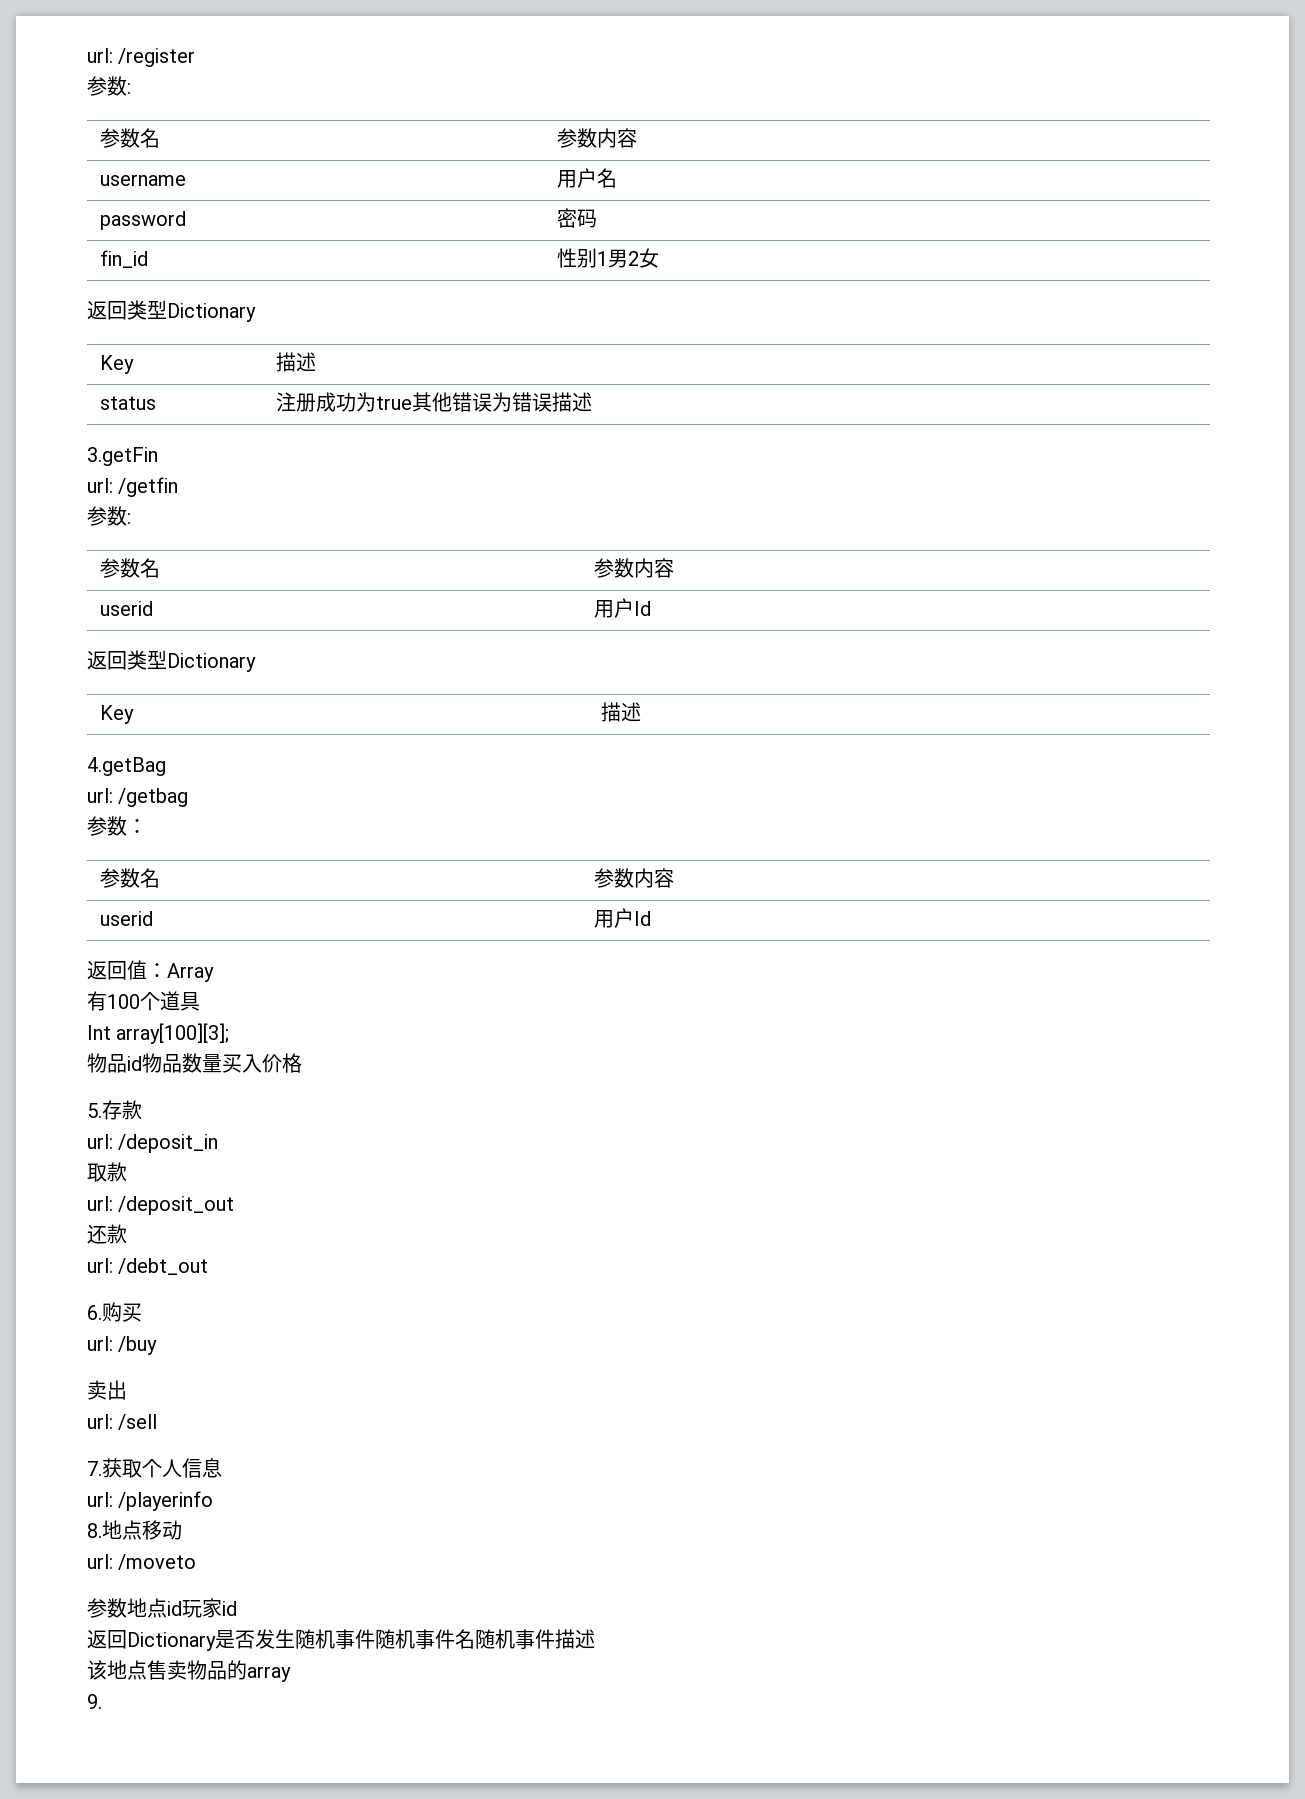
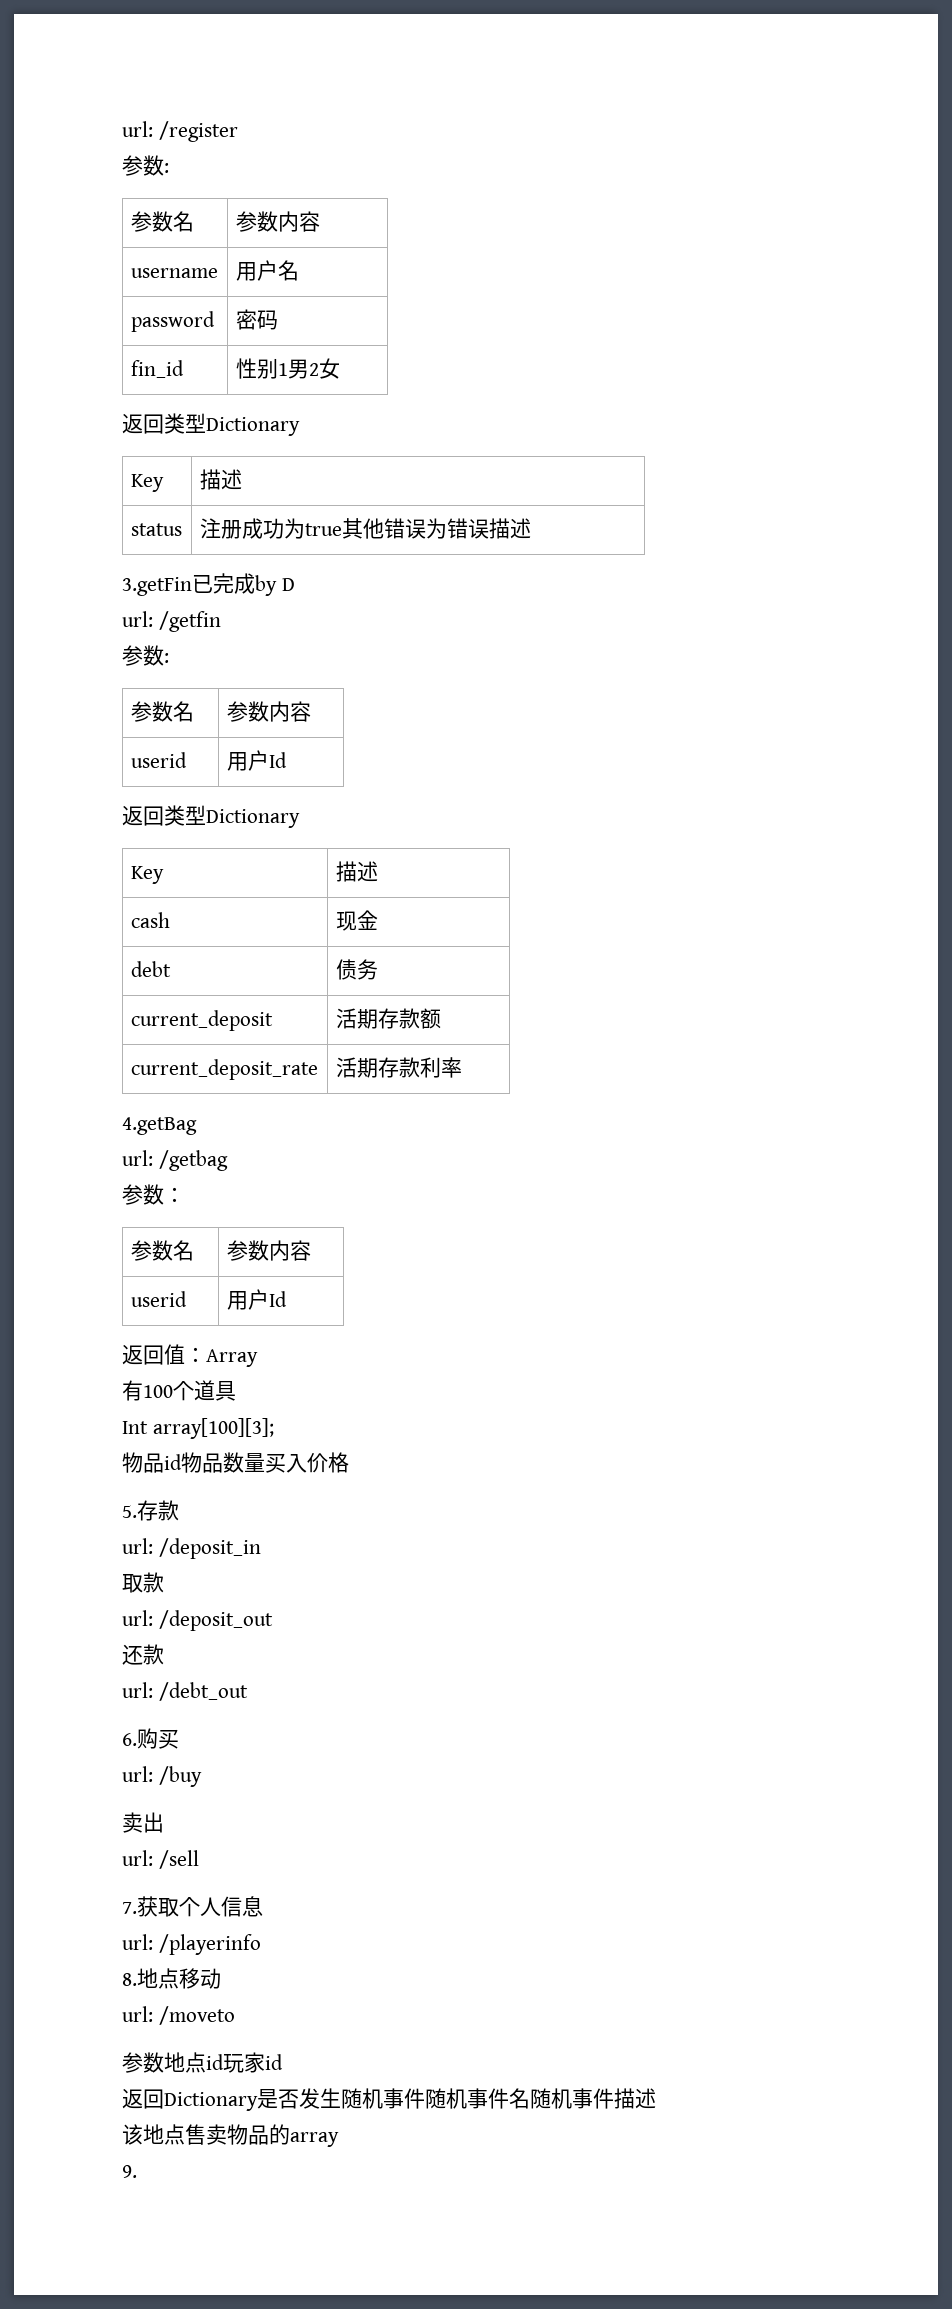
- 3.getFin
+ 3.getFin已完成by D
+ cash | 现金
+ debt | 债务
+ current_deposit | 活期存款额
+ current_deposit_rate | 活期存款利率

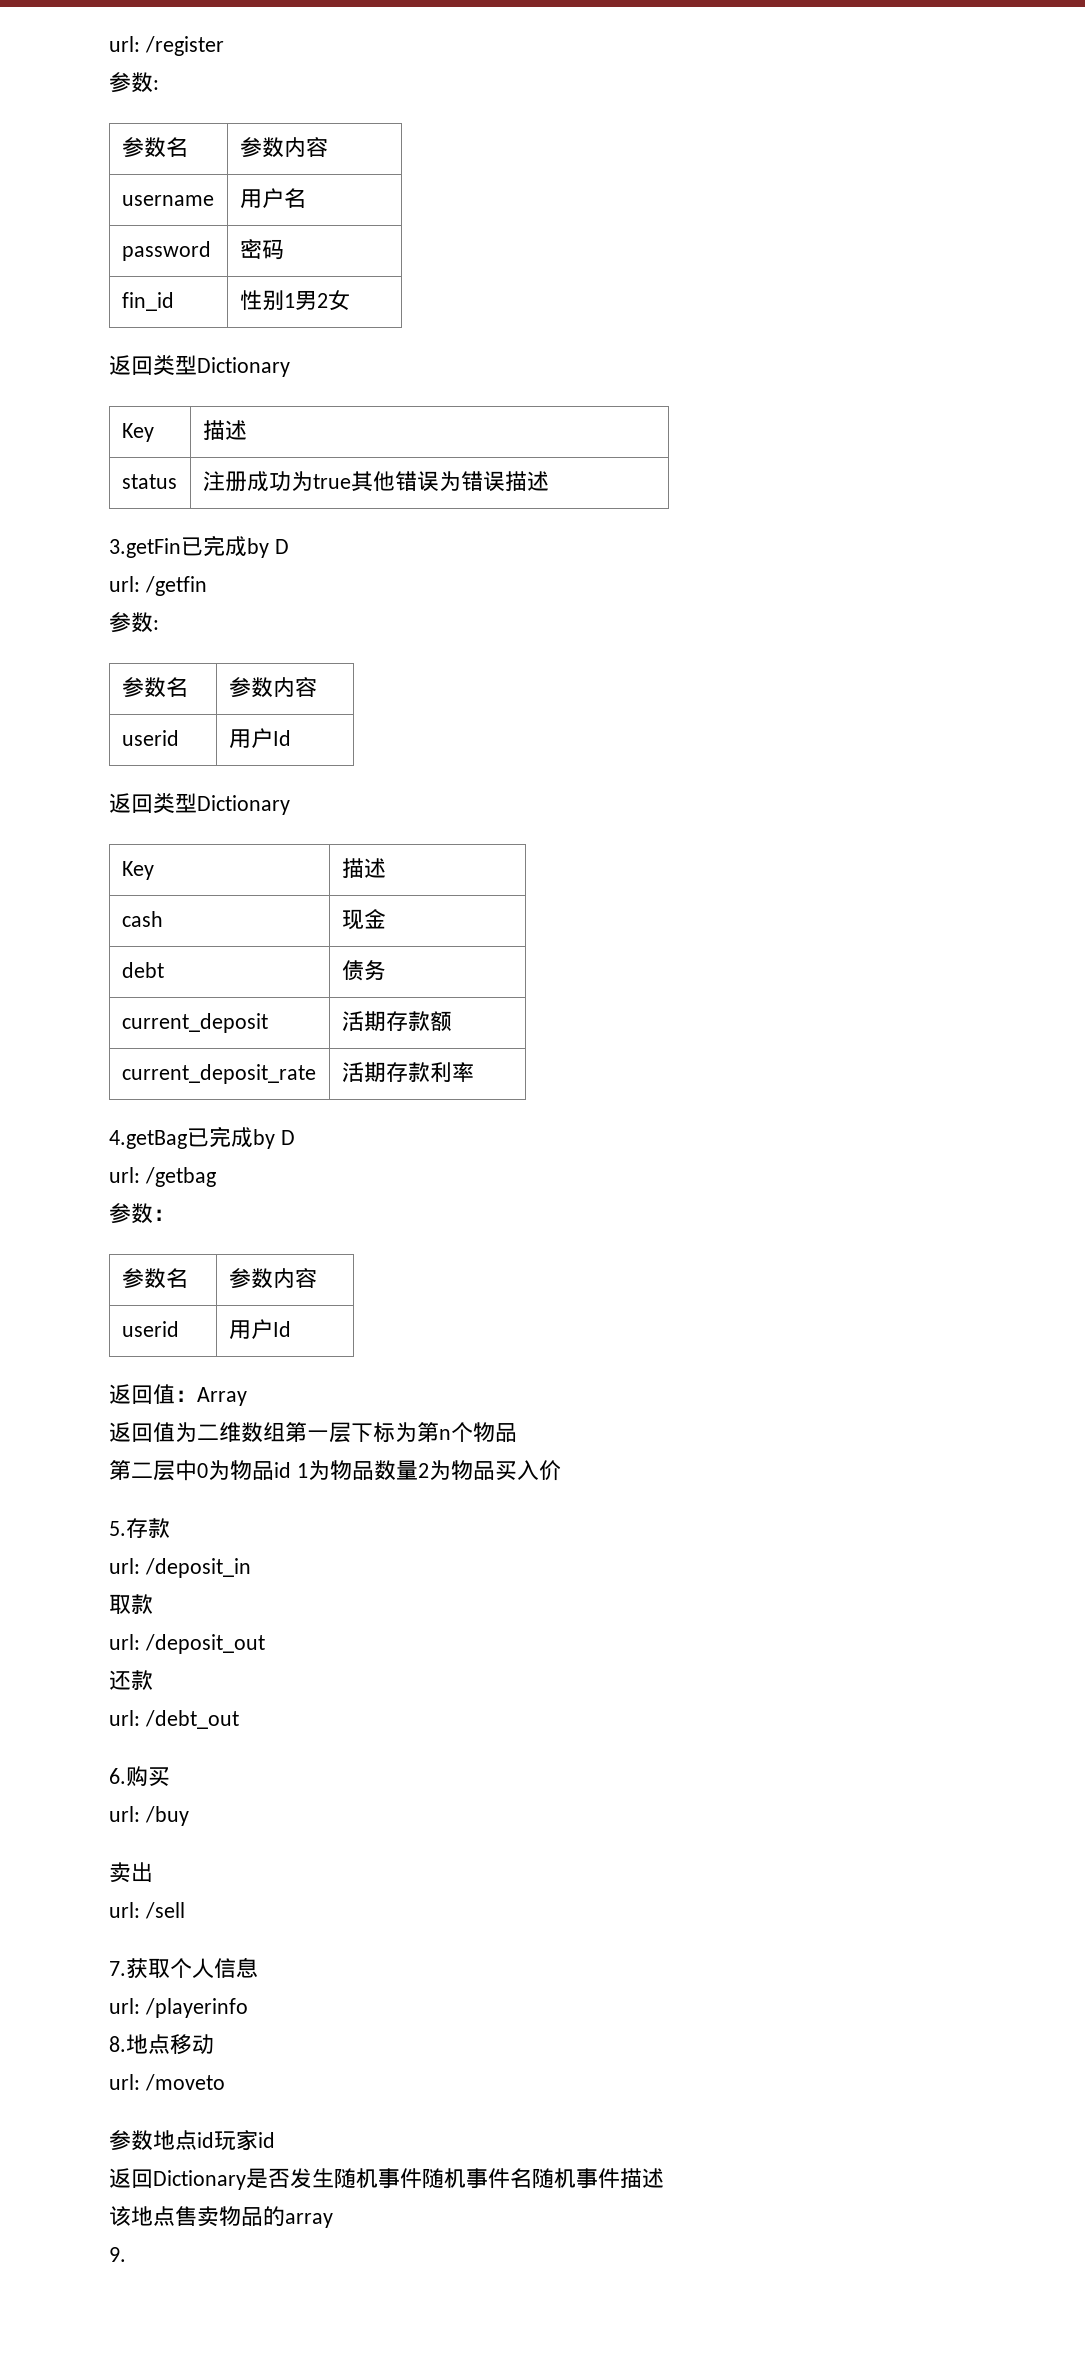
- 4.getBag
+ 4.getBag已完成by D
- 有100个道具
- Int array[100][3];
- 物品id物品数量买入价格
+ 返回值为二维数组第一层下标为第n个物品
+ 第二层中0为物品id 1为物品数量2为物品买入价

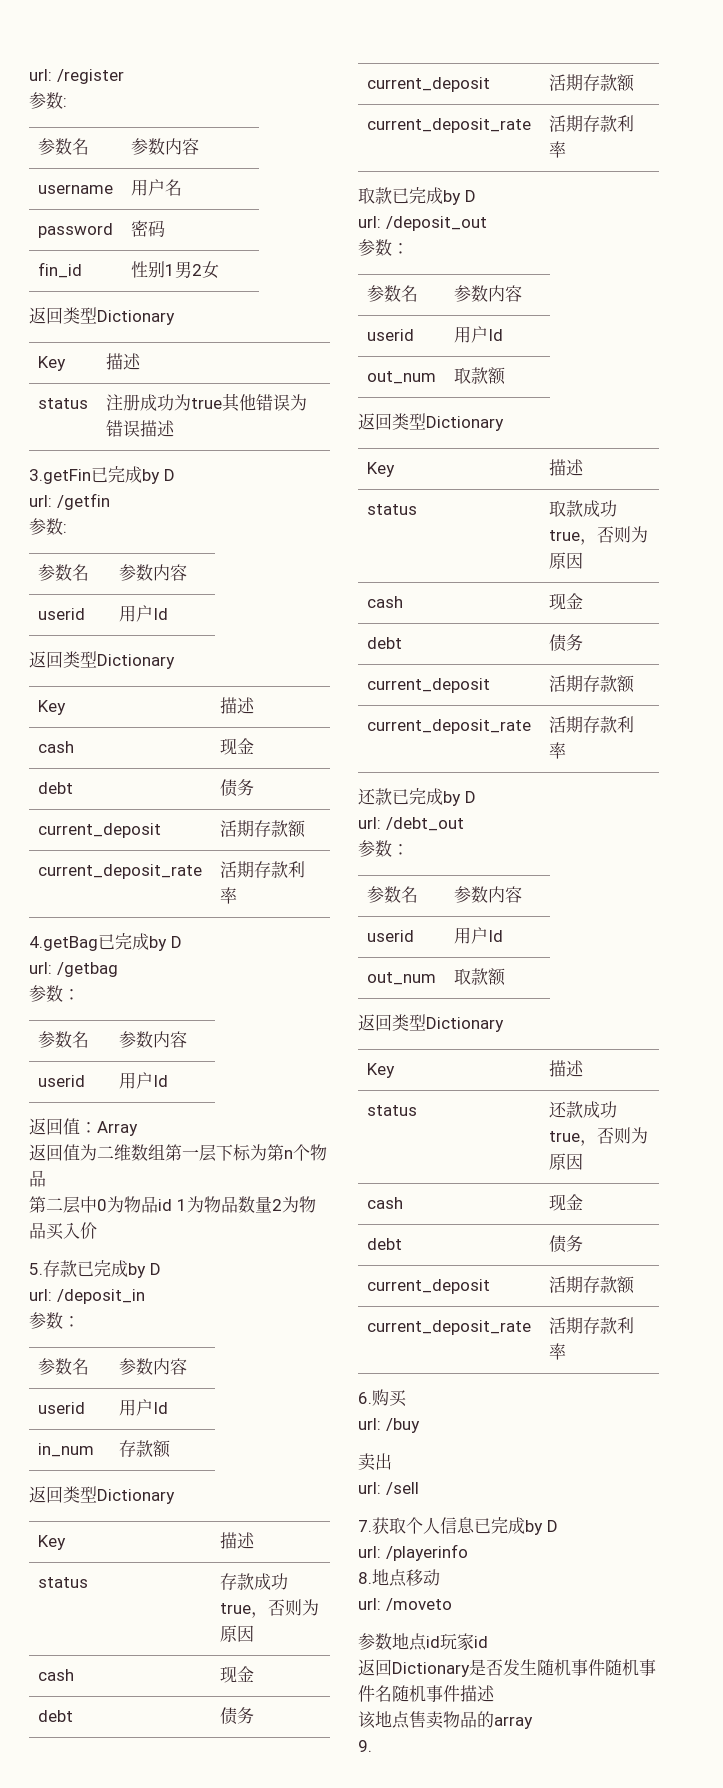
- 5.存款
+ 5.存款已完成by D
  url: /deposit_in
- 取款
+ 参数：
+ 参数名 | 参数内容
+ userid | 用户Id
+ in_num | 存款额
+ 返回类型Dictionary
+ Key | 描述
+ status | 存款成功true，否则为原因
+ cash | 现金
+ debt | 债务
+ current_deposit | 活期存款额
+ current_deposit_rate | 活期存款利率
+ 取款已完成by D
  url: /deposit_out
- 还款
+ 参数：
+ 参数名 | 参数内容
+ userid | 用户Id
+ out_num | 取款额
+ 返回类型Dictionary
+ Key | 描述
+ status | 取款成功true，否则为原因
+ cash | 现金
+ debt | 债务
+ current_deposit | 活期存款额
+ current_deposit_rate | 活期存款利率
+ 还款已完成by D
  url: /debt_out
+ 参数：
+ 参数名 | 参数内容
+ userid | 用户Id
+ out_num | 取款额
+ 返回类型Dictionary
+ Key | 描述
+ status | 还款成功true，否则为原因
+ cash | 现金
+ debt | 债务
+ current_deposit | 活期存款额
+ current_deposit_rate | 活期存款利率
- 7.获取个人信息
+ 7.获取个人信息已完成by D

